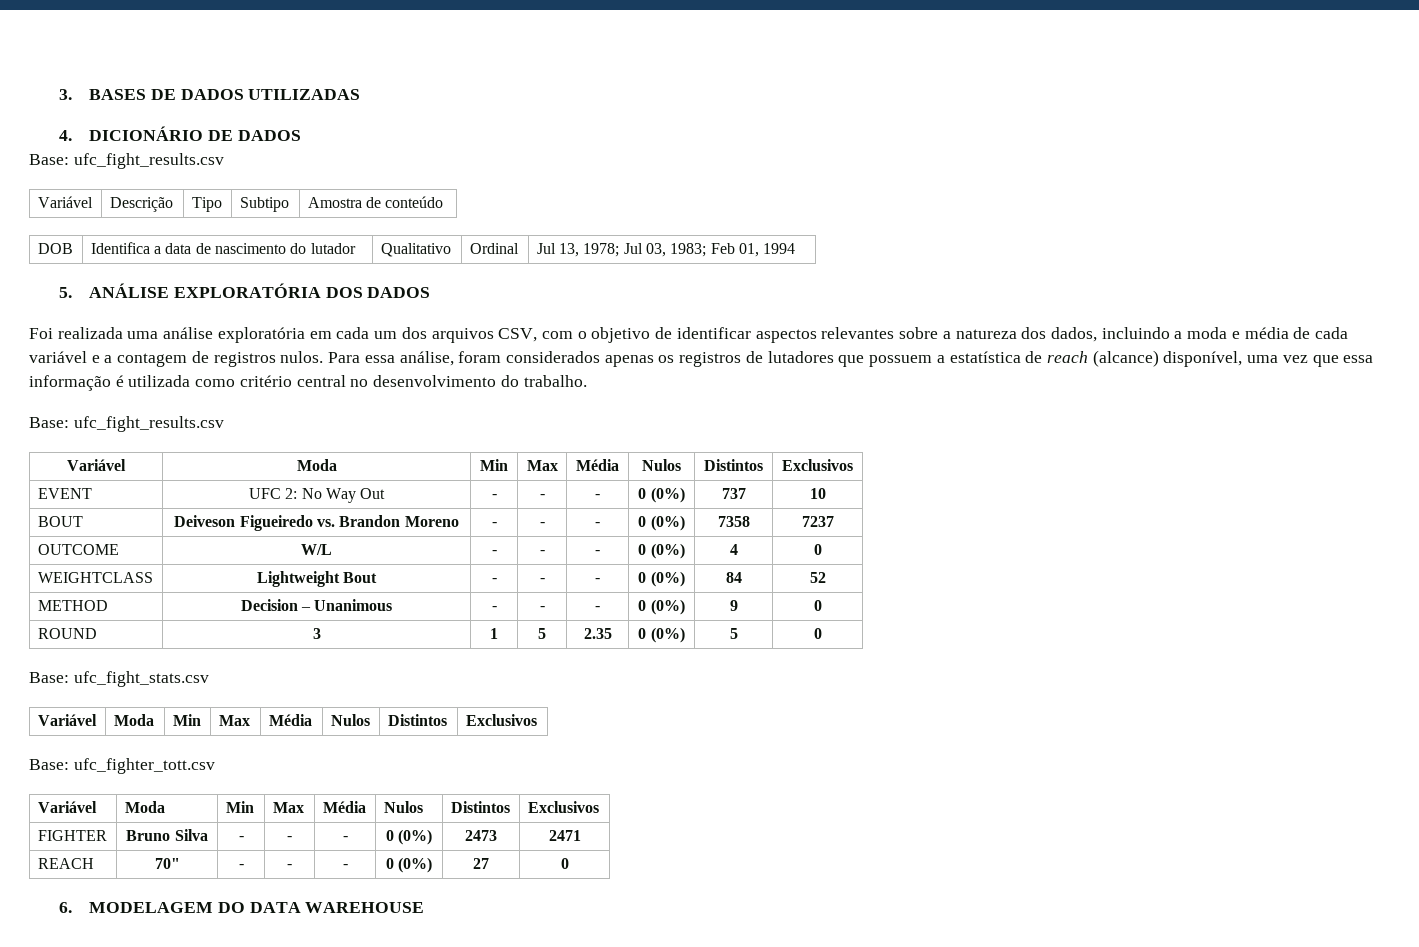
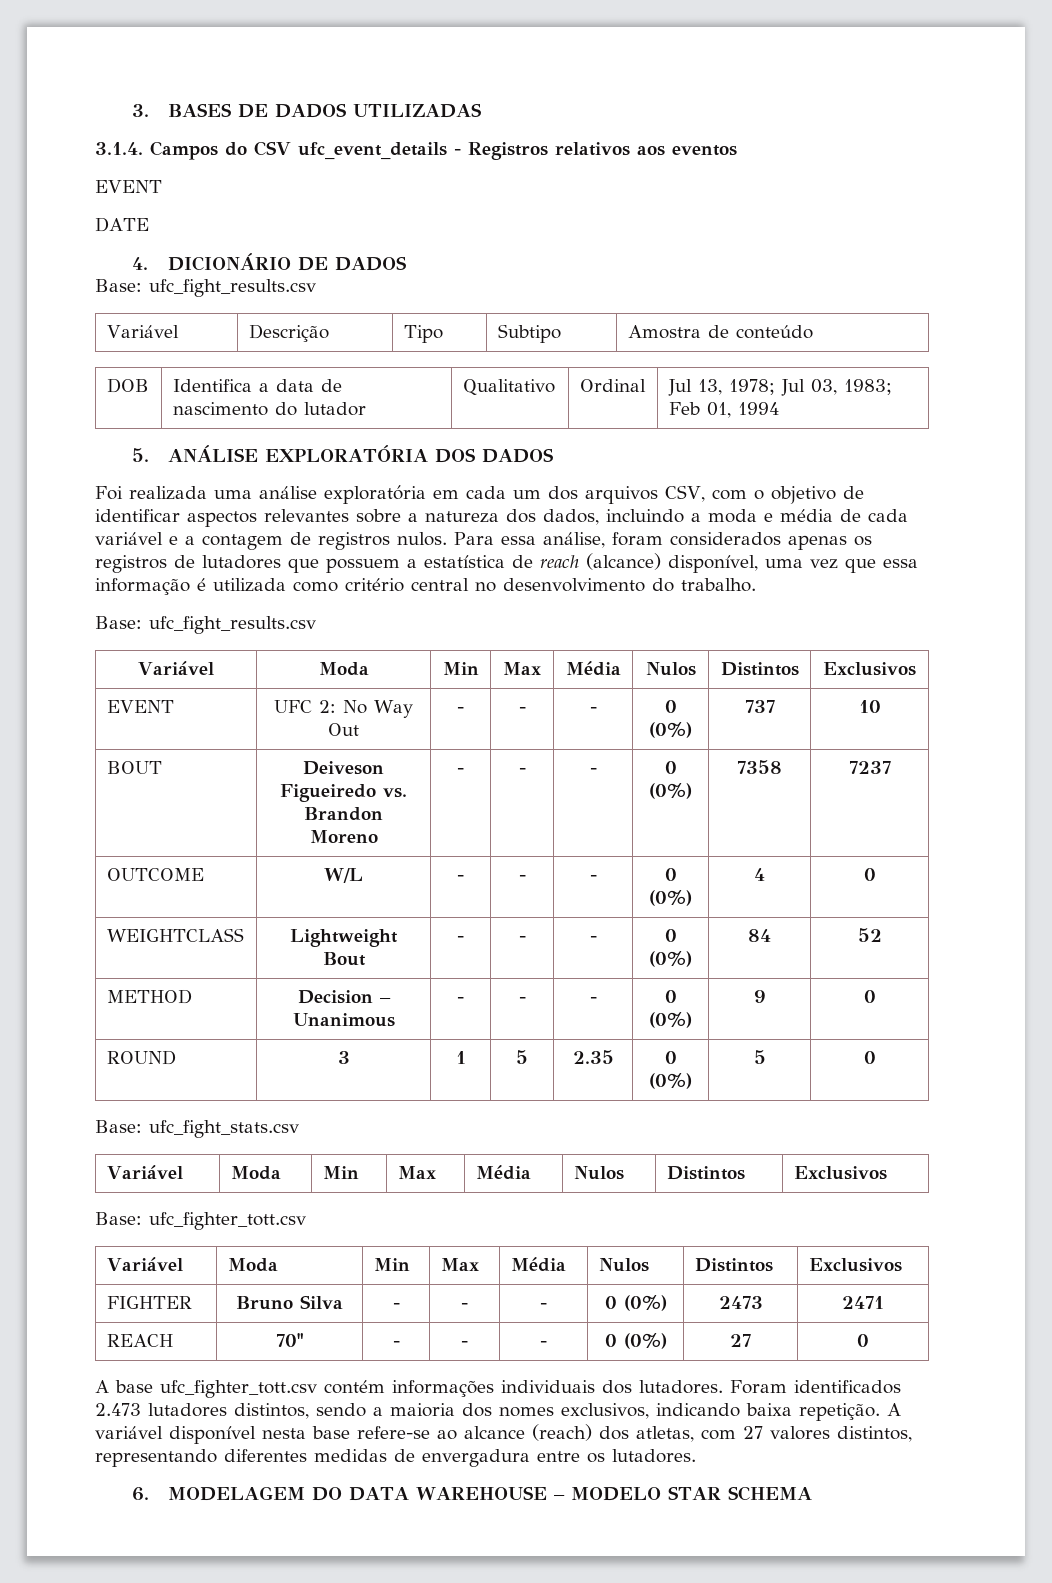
+ 3.1.4. Campos do CSV ufc_event_details - Registros relativos aos eventos
+ EVENT
+ DATE
+ A base ufc_fighter_tott.csv contém informações individuais dos lutadores. Foram identificados 2.473 lutadores distintos, sendo a maioria dos nomes exclusivos, indicando baixa repetição. A variável disponível nesta base refere-se ao alcance (reach) dos atletas, com 27 valores distintos, representando diferentes medidas de envergadura entre os lutadores.
- 6. MODELAGEM DO DATA WAREHOUSE
+ 6. MODELAGEM DO DATA WAREHOUSE – MODELO STAR SCHEMA

